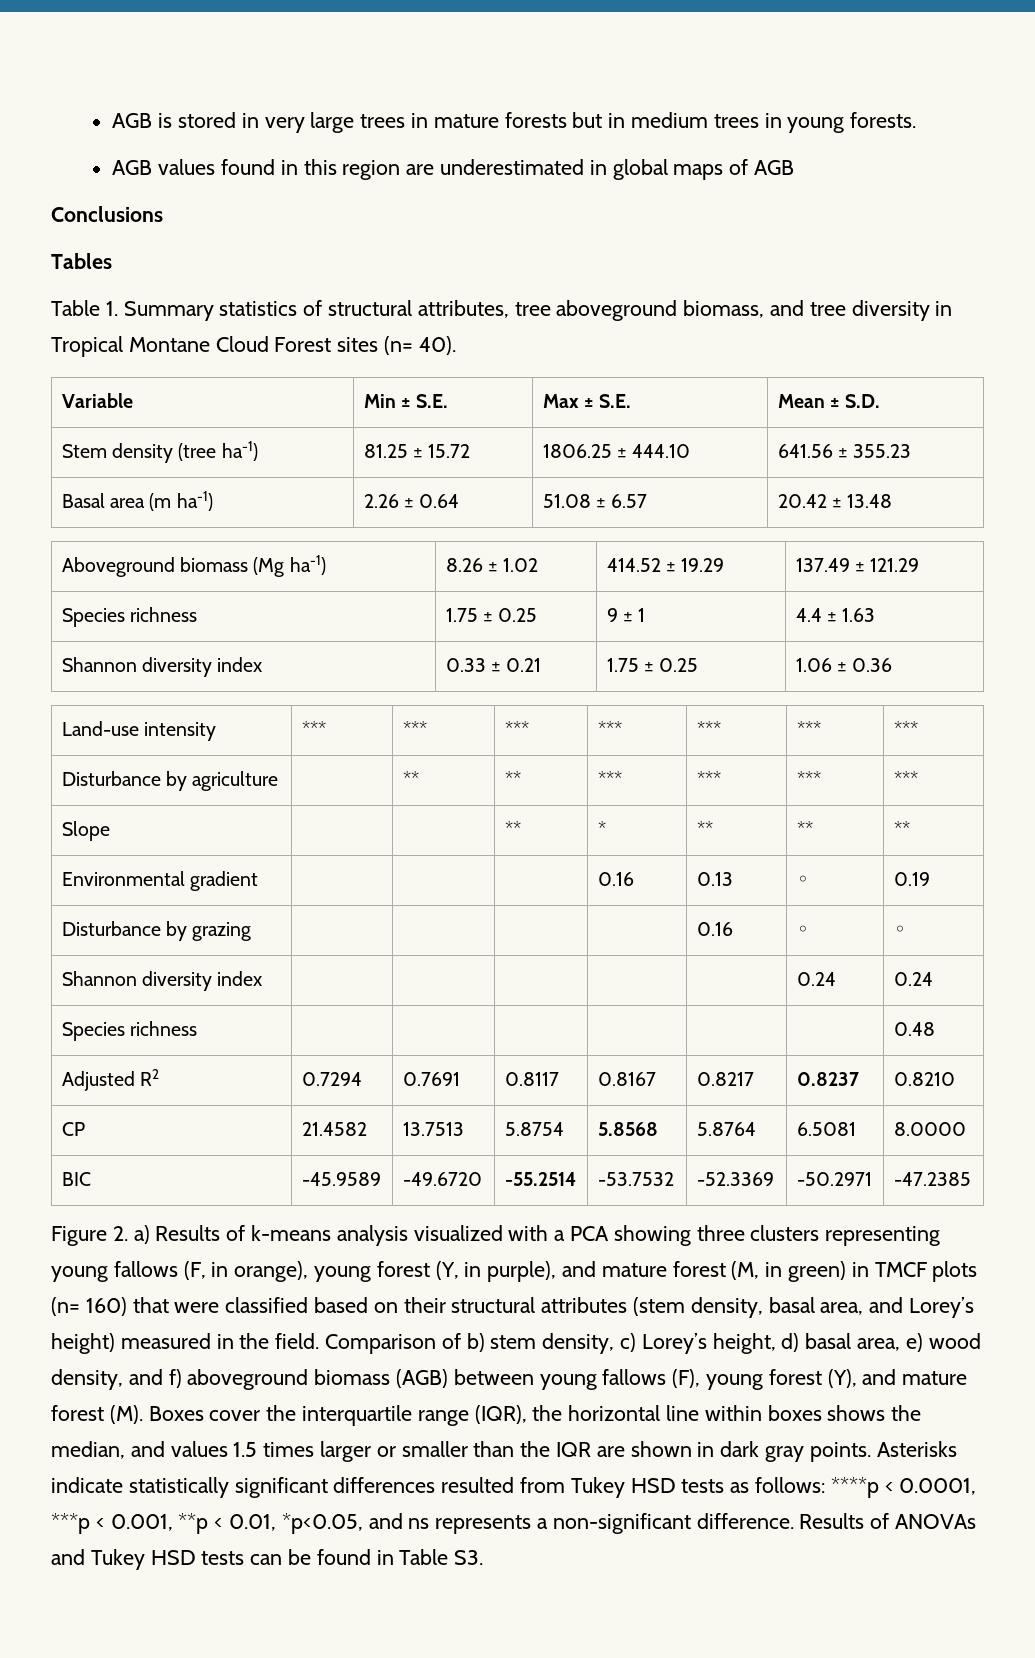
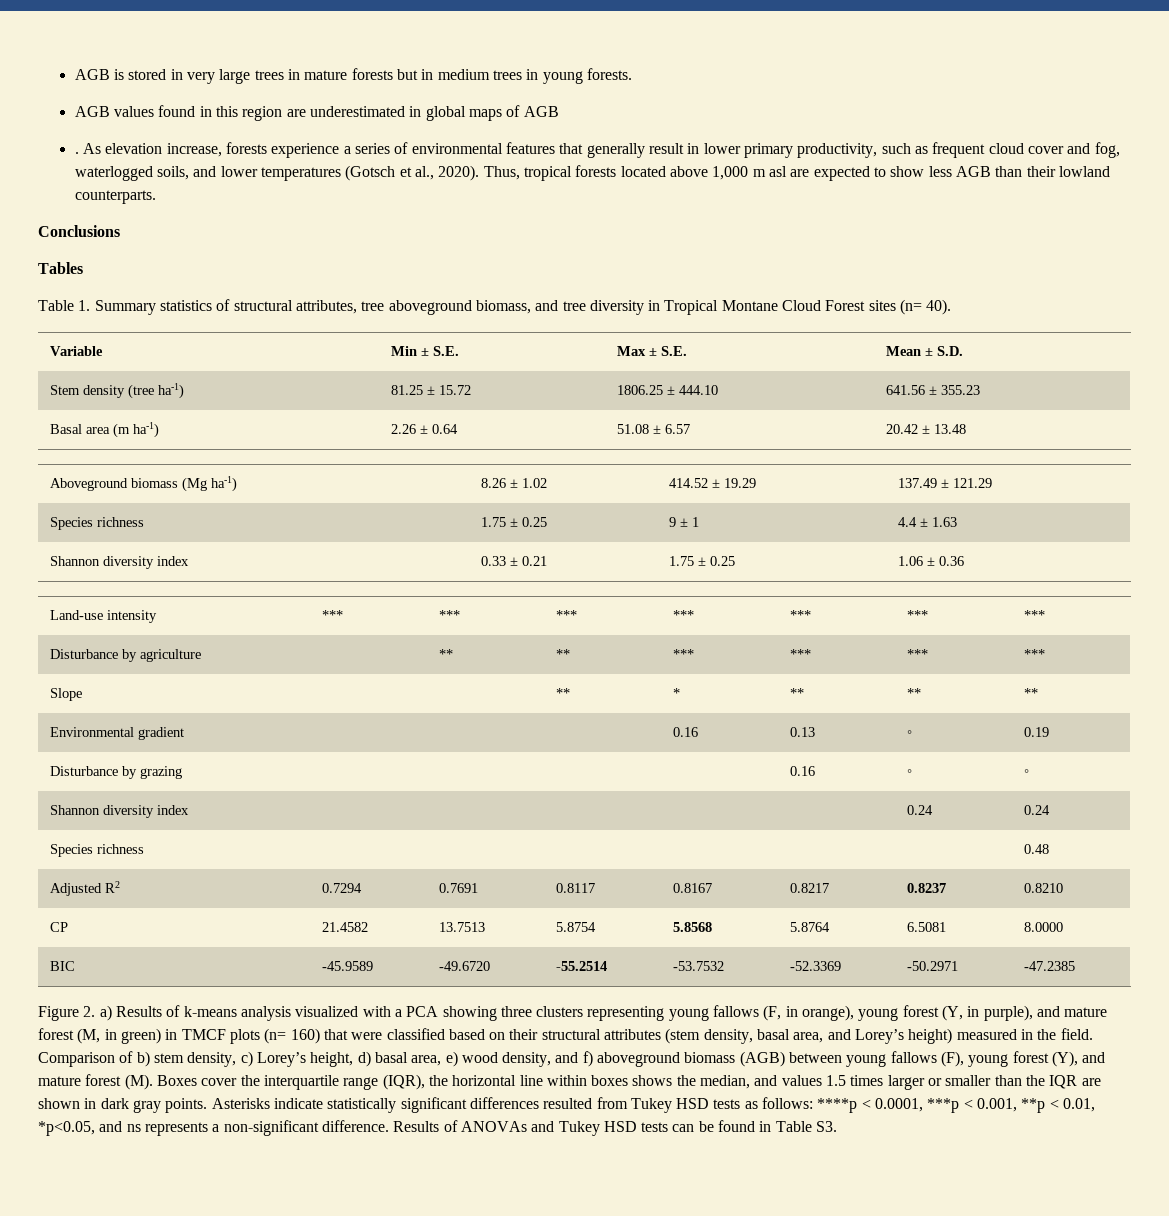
+ . As elevation increase, forests experience a series of environmental features that generally result in lower primary productivity, such as frequent cloud cover and fog, waterlogged soils, and lower temperatures (Gotsch et al., 2020). Thus, tropical forests located above 1,000 m asl are expected to show less AGB than their lowland counterparts.

